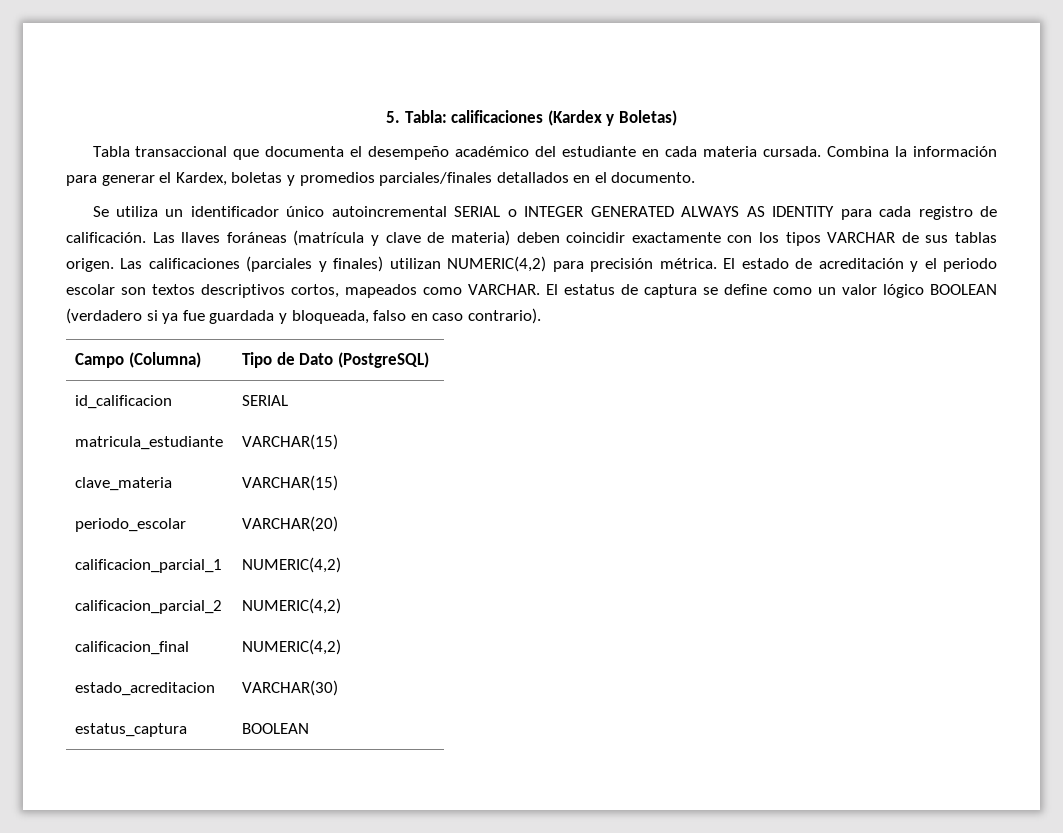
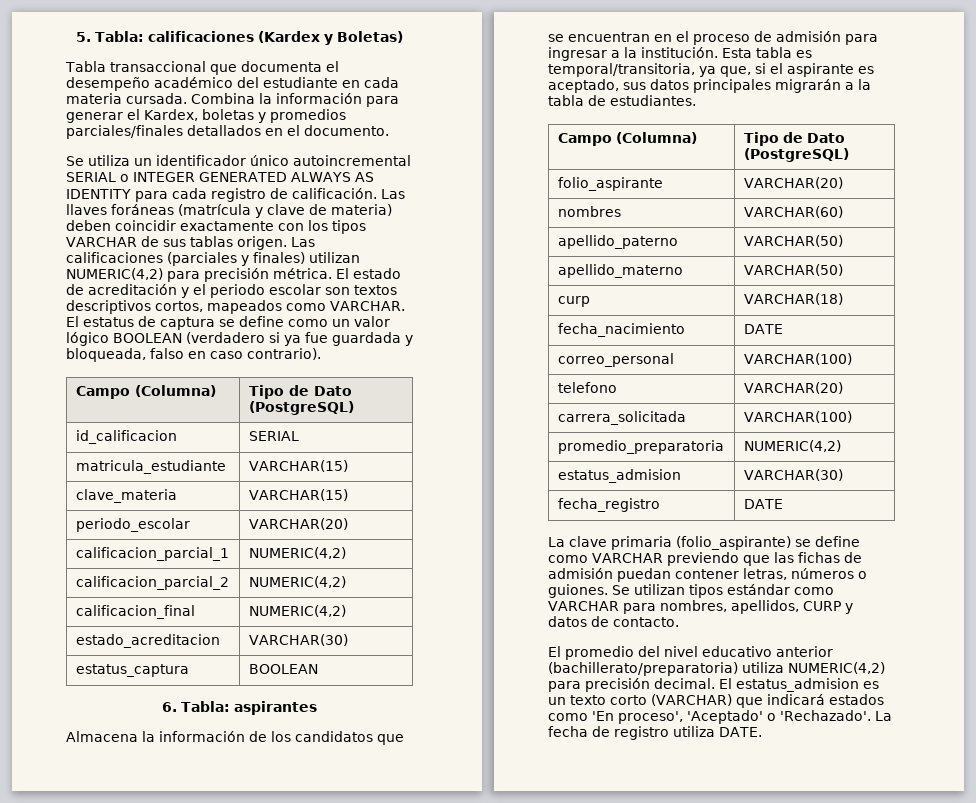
+ 6. Tabla: aspirantes
+ Almacena la información de los candidatos que se encuentran en el proceso de admisión para ingresar a la institución. Esta tabla es temporal/transitoria, ya que, si el aspirante es aceptado, sus datos principales migrarán a la tabla de estudiantes.
+ Campo (Columna) | Tipo de Dato (PostgreSQL)
+ folio_aspirante | VARCHAR(20)
+ nombres | VARCHAR(60)
+ apellido_paterno | VARCHAR(50)
+ apellido_materno | VARCHAR(50)
+ curp | VARCHAR(18)
+ fecha_nacimiento | DATE
+ correo_personal | VARCHAR(100)
+ telefono | VARCHAR(20)
+ carrera_solicitada | VARCHAR(100)
+ promedio_preparatoria | NUMERIC(4,2)
+ estatus_admision | VARCHAR(30)
+ fecha_registro | DATE
+ La clave primaria (folio_aspirante) se define como VARCHAR previendo que las fichas de admisión puedan contener letras, números o guiones. Se utilizan tipos estándar como VARCHAR para nombres, apellidos, CURP y datos de contacto.
+ El promedio del nivel educativo anterior (bachillerato/preparatoria) utiliza NUMERIC(4,2) para precisión decimal. El estatus_admision es un texto corto (VARCHAR) que indicará estados como 'En proceso', 'Aceptado' o 'Rechazado'. La fecha de registro utiliza DATE.

